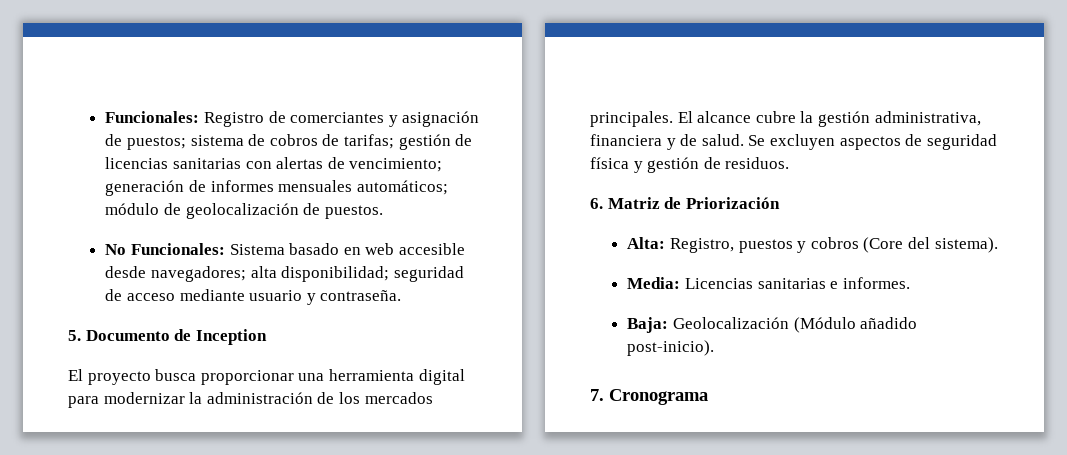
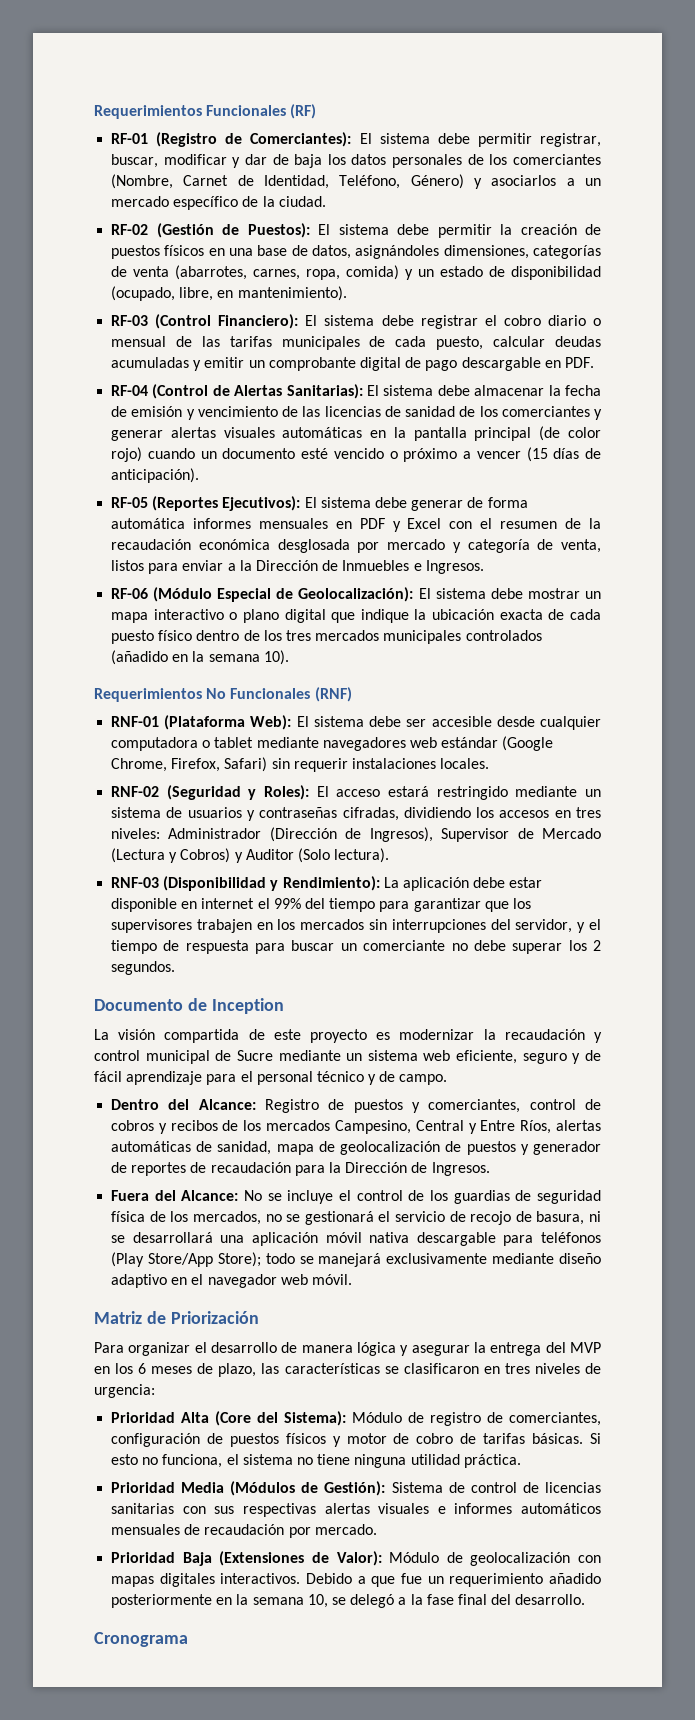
- Funcionales: Registro de comerciantes y asignación de puestos; sistema de cobros de tarifas; gestión de licencias sanitarias con alertas de vencimiento; generación de informes mensuales automáticos; módulo de geolocalización de puestos.
- No Funcionales: Sistema basado en web accesible desde navegadores; alta disponibilidad; seguridad de acceso mediante usuario y contraseña.
- 5. Documento de Inception
- El proyecto busca proporcionar una herramienta digital para modernizar la administración de los mercados principales. El alcance cubre la gestión administrativa, financiera y de salud. Se excluyen aspectos de seguridad física y gestión de residuos.
- 6. Matriz de Priorización
- Alta: Registro, puestos y cobros (Core del sistema).
- Media: Licencias sanitarias e informes.
- Baja: Geolocalización (Módulo añadido post-inicio).
- 7. Cronograma
+ Requerimientos Funcionales (RF)
+ RF-01 (Registro de Comerciantes): El sistema debe permitir registrar, buscar, modificar y dar de baja los datos personales de los comerciantes (Nombre, Carnet de Identidad, Teléfono, Género) y asociarlos a un mercado específico de la ciudad.
+ RF-02 (Gestión de Puestos): El sistema debe permitir la creación de puestos físicos en una base de datos, asignándoles dimensiones, categorías de venta (abarrotes, carnes, ropa, comida) y un estado de disponibilidad (ocupado, libre, en mantenimiento).
+ RF-03 (Control Financiero): El sistema debe registrar el cobro diario o mensual de las tarifas municipales de cada puesto, calcular deudas acumuladas y emitir un comprobante digital de pago descargable en PDF.
+ RF-04 (Control de Alertas Sanitarias): El sistema debe almacenar la fecha de emisión y vencimiento de las licencias de sanidad de los comerciantes y generar alertas visuales automáticas en la pantalla principal (de color rojo) cuando un documento esté vencido o próximo a vencer (15 días de anticipación).
+ RF-05 (Reportes Ejecutivos): El sistema debe generar de forma automática informes mensuales en PDF y Excel con el resumen de la recaudación económica desglosada por mercado y categoría de venta, listos para enviar a la Dirección de Inmuebles e Ingresos.
+ RF-06 (Módulo Especial de Geolocalización): El sistema debe mostrar un mapa interactivo o plano digital que indique la ubicación exacta de cada puesto físico dentro de los tres mercados municipales controlados (añadido en la semana 10).
+ Requerimientos No Funcionales (RNF)
+ RNF-01 (Plataforma Web): El sistema debe ser accesible desde cualquier computadora o tablet mediante navegadores web estándar (Google Chrome, Firefox, Safari) sin requerir instalaciones locales.
+ RNF-02 (Seguridad y Roles): El acceso estará restringido mediante un sistema de usuarios y contraseñas cifradas, dividiendo los accesos en tres niveles: Administrador (Dirección de Ingresos), Supervisor de Mercado (Lectura y Cobros) y Auditor (Solo lectura).
+ RNF-03 (Disponibilidad y Rendimiento): La aplicación debe estar disponible en internet el 99% del tiempo para garantizar que los supervisores trabajen en los mercados sin interrupciones del servidor, y el tiempo de respuesta para buscar un comerciante no debe superar los 2 segundos.
+ Documento de Inception
+ La visión compartida de este proyecto es modernizar la recaudación y control municipal de Sucre mediante un sistema web eficiente, seguro y de fácil aprendizaje para el personal técnico y de campo.
+ Dentro del Alcance: Registro de puestos y comerciantes, control de cobros y recibos de los mercados Campesino, Central y Entre Ríos, alertas automáticas de sanidad, mapa de geolocalización de puestos y generador de reportes de recaudación para la Dirección de Ingresos.
+ Fuera del Alcance: No se incluye el control de los guardias de seguridad física de los mercados, no se gestionará el servicio de recojo de basura, ni se desarrollará una aplicación móvil nativa descargable para teléfonos (Play Store/App Store); todo se manejará exclusivamente mediante diseño adaptivo en el navegador web móvil.
+ Matriz de Priorización
+ Para organizar el desarrollo de manera lógica y asegurar la entrega del MVP en los 6 meses de plazo, las características se clasificaron en tres niveles de urgencia:
+ Prioridad Alta (Core del Sistema): Módulo de registro de comerciantes, configuración de puestos físicos y motor de cobro de tarifas básicas. Si esto no funciona, el sistema no tiene ninguna utilidad práctica.
+ Prioridad Media (Módulos de Gestión): Sistema de control de licencias sanitarias con sus respectivas alertas visuales e informes automáticos mensuales de recaudación por mercado.
+ Prioridad Baja (Extensiones de Valor): Módulo de geolocalización con mapas digitales interactivos. Debido a que fue un requerimiento añadido posteriormente en la semana 10, se delegó a la fase final del desarrollo.
+ Cronograma

